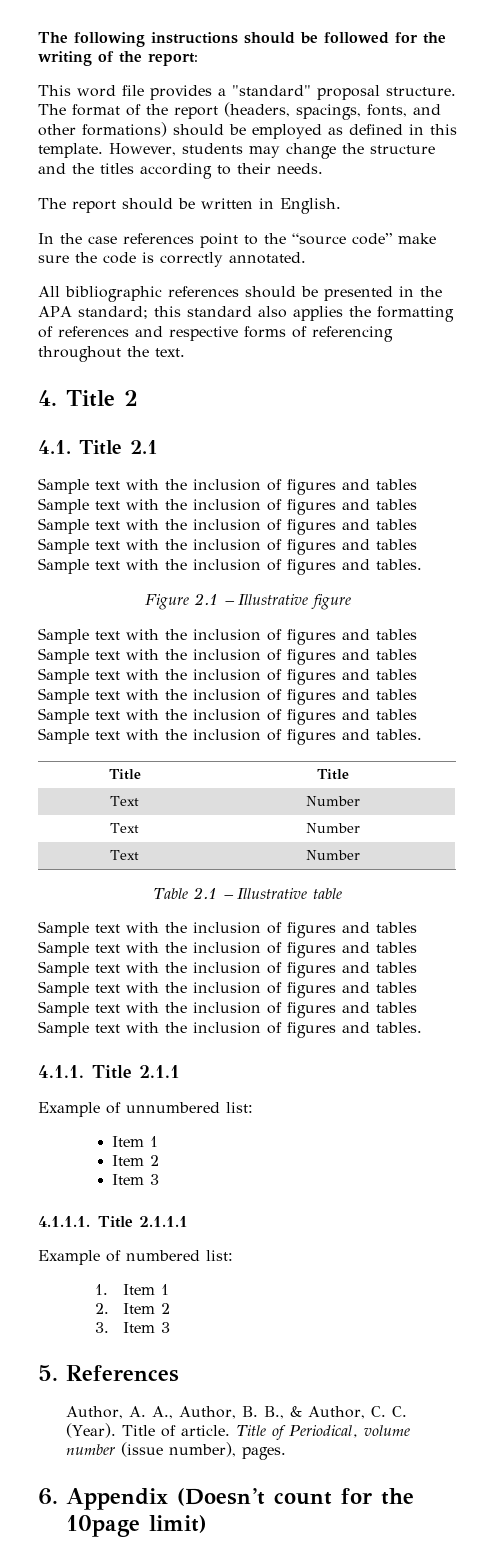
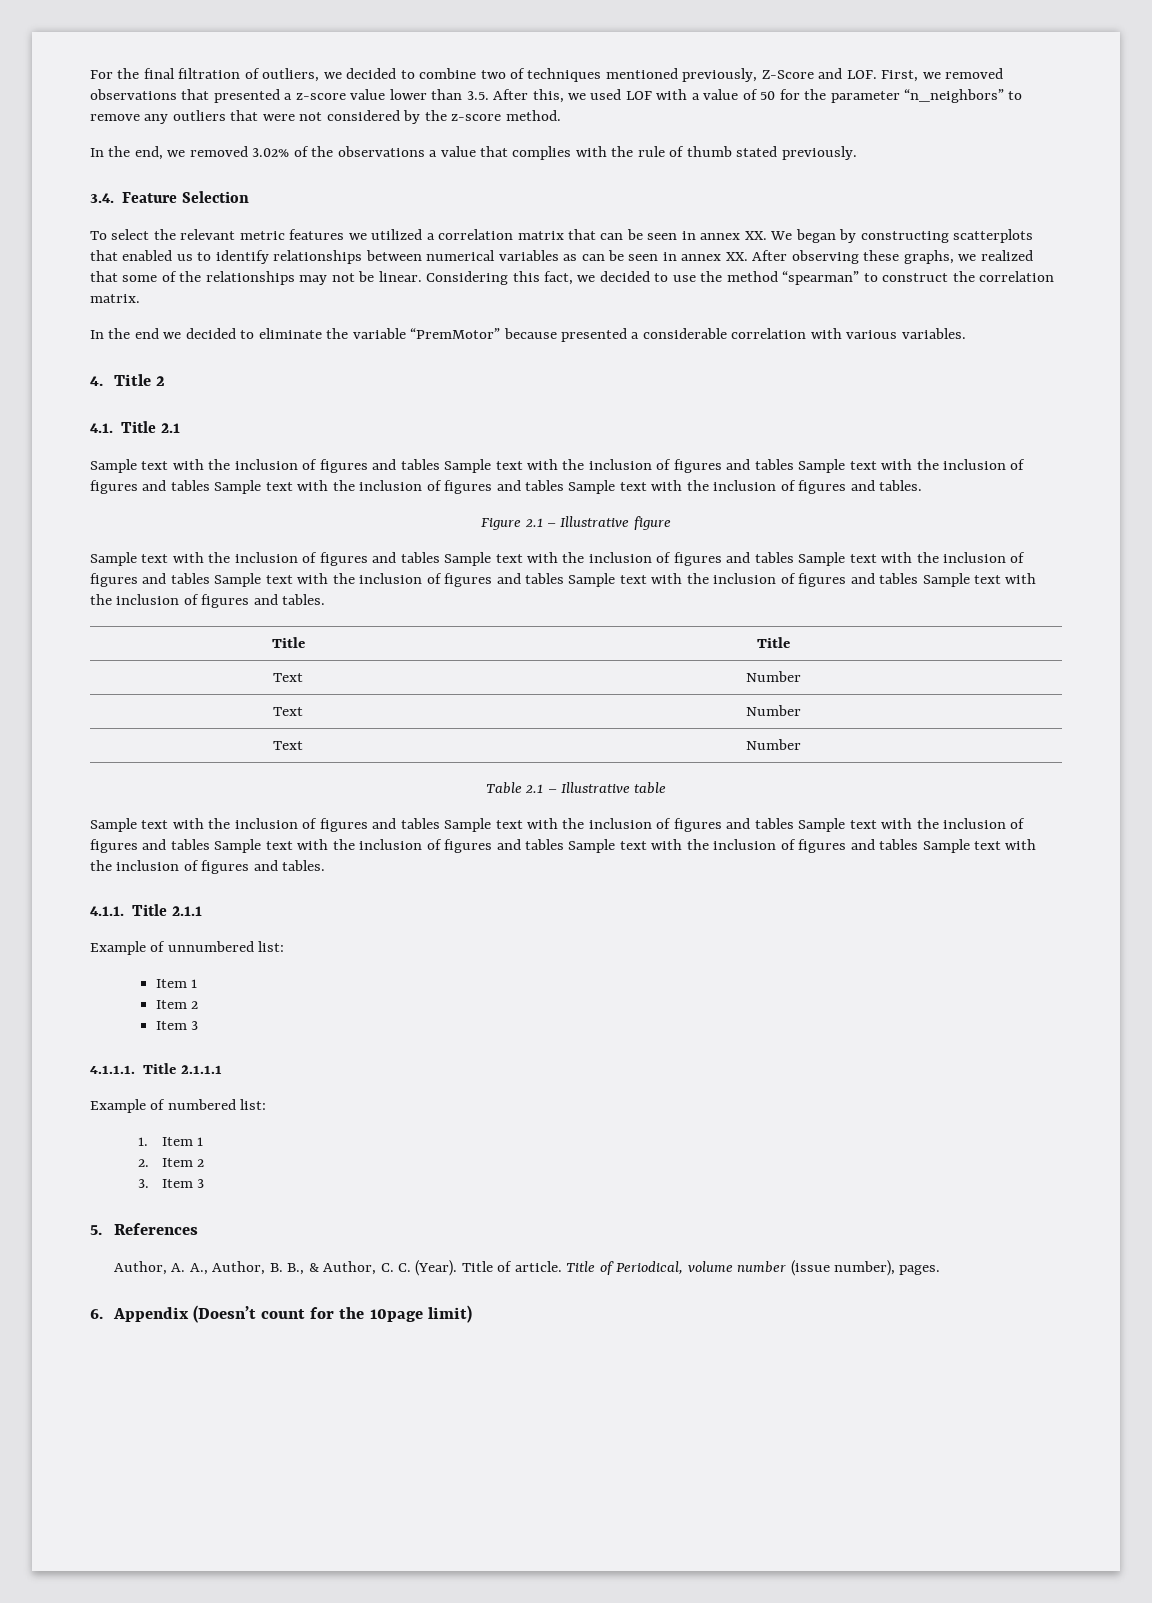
- The following instructions should be followed for the writing of the report:
- This word file provides a "standard" proposal structure. The format of the report (headers, spacings, fonts, and other formations) should be employed as defined in this template. However, students may change the structure and the titles according to their needs.
- The report should be written in English.
- In the case references point to the “source code” make sure the code is correctly annotated.
- All bibliographic references should be presented in the APA standard; this standard also applies the formatting of references and respective forms of referencing throughout the text.
+ For the final filtration of outliers, we decided to combine two of techniques mentioned previously, Z-Score and LOF. First, we removed observations that presented a z-score value lower than 3.5. After this, we used LOF with a value of 50 for the parameter “n_neighbors” to remove any outliers that were not considered by the z-score method.
+ In the end, we removed 3.02% of the observations a value that complies with the rule of thumb stated previously.
+ 3.4. Feature Selection
+ To select the relevant metric features we utilized a correlation matrix that can be seen in annex XX. We began by constructing scatterplots that enabled us to identify relationships between numerical variables as can be seen in annex XX. After observing these graphs, we realized that some of the relationships may not be linear. Considering this fact, we decided to use the method “spearman” to construct the correlation matrix.
+ In the end we decided to eliminate the variable “PremMotor” because presented a considerable correlation with various variables.

